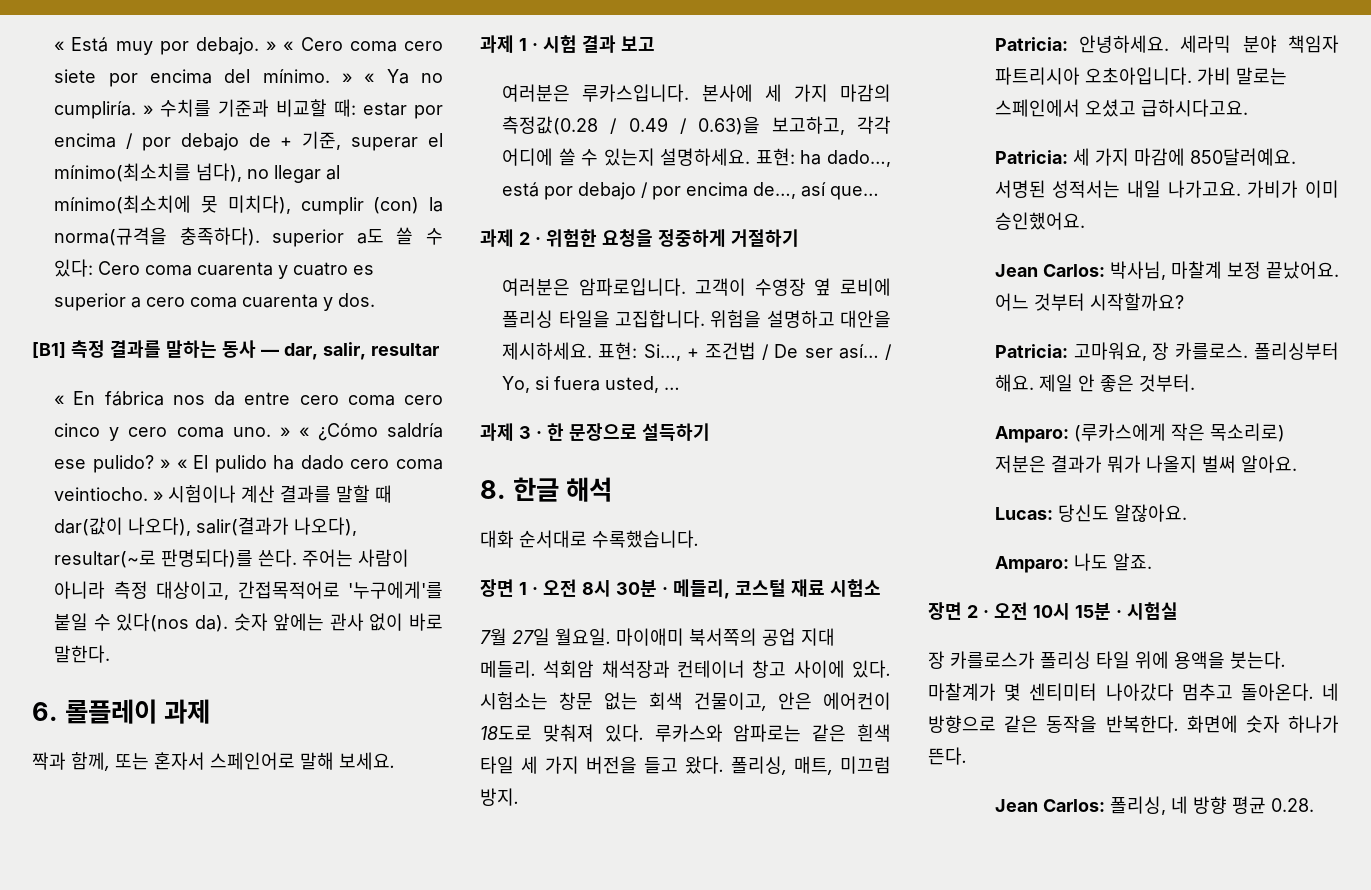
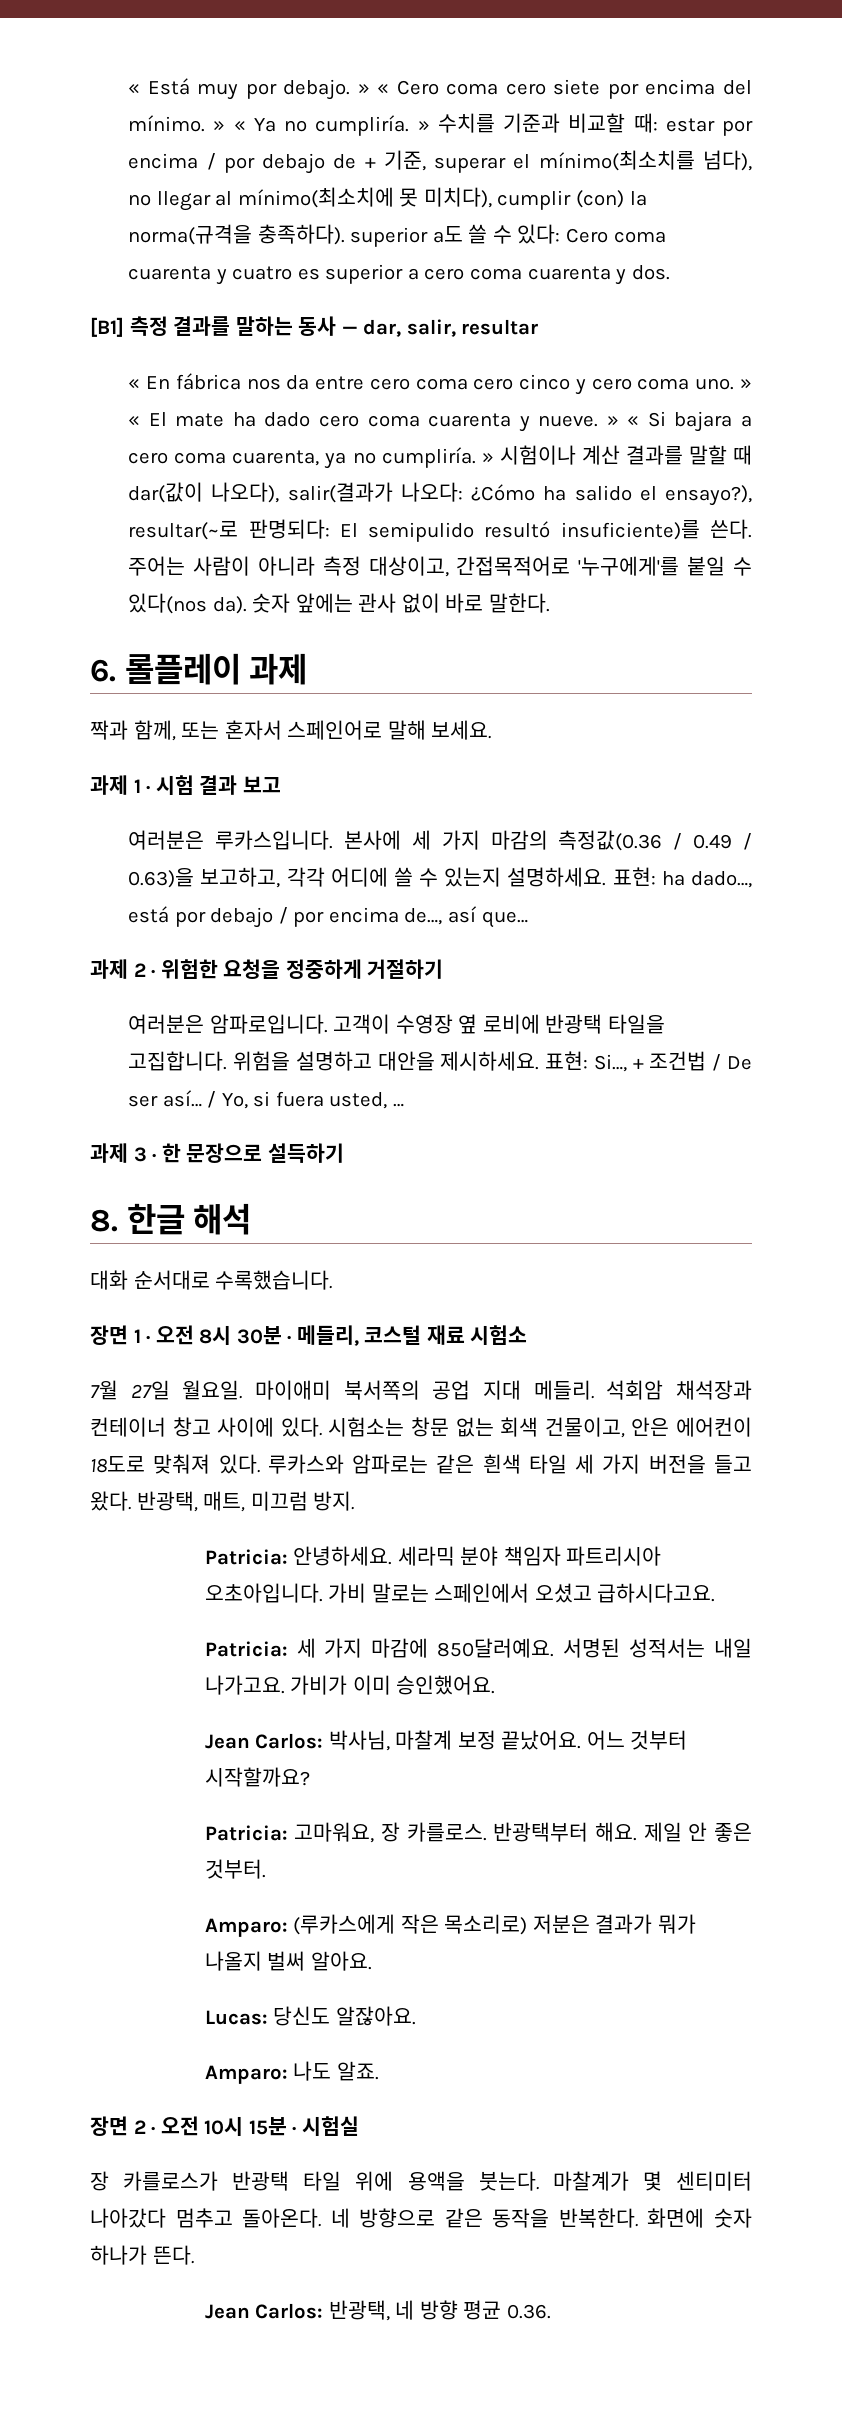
- « En fábrica nos da entre cero coma cero cinco y cero coma uno. » « ¿Cómo saldría ese pulido? » « El pulido ha dado cero coma veintiocho. » 시험이나 계산 결과를 말할 때 dar(값이 나오다), salir(결과가 나오다), resultar(~로 판명되다)를 쓴다.
+ « En fábrica nos da entre cero coma cero cinco y cero coma uno. » « El mate ha dado cero coma cuarenta y nueve. » « Si bajara a cero coma cuarenta, ya no cumpliría. » 시험이나 계산 결과를 말할 때 dar(값이 나오다), salir(결과가 나오다: ¿Cómo ha salido el ensayo?), resultar(~로 판명되다: El semipulido resultó insuficiente)를 쓴다.
- 본사에 세 가지 마감의 측정값(0.28 / 0.49 / 0.63)을 보고하고, 각각 어디에 쓸 수 있는지 설명하세요.
+ 본사에 세 가지 마감의 측정값(0.36 / 0.49 / 0.63)을 보고하고, 각각 어디에 쓸 수 있는지 설명하세요.
- 고객이 수영장 옆 로비에 폴리싱 타일을 고집합니다.
+ 고객이 수영장 옆 로비에 반광택 타일을 고집합니다.
- 폴리싱, 매트, 미끄럼 방지.
+ 반광택, 매트, 미끄럼 방지.
- 폴리싱부터 해요.
+ 반광택부터 해요.
- 장 카를로스가 폴리싱 타일 위에 용액을 붓는다.
+ 장 카를로스가 반광택 타일 위에 용액을 붓는다.
- Jean Carlos: 폴리싱, 네 방향 평균 0.28.
+ Jean Carlos: 반광택, 네 방향 평균 0.36.

